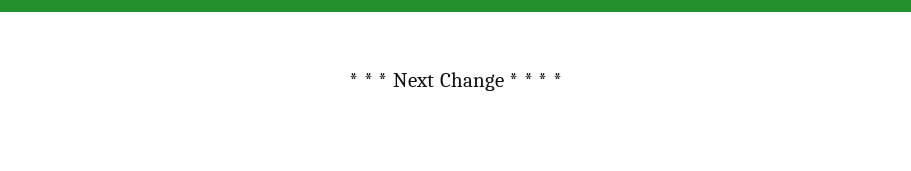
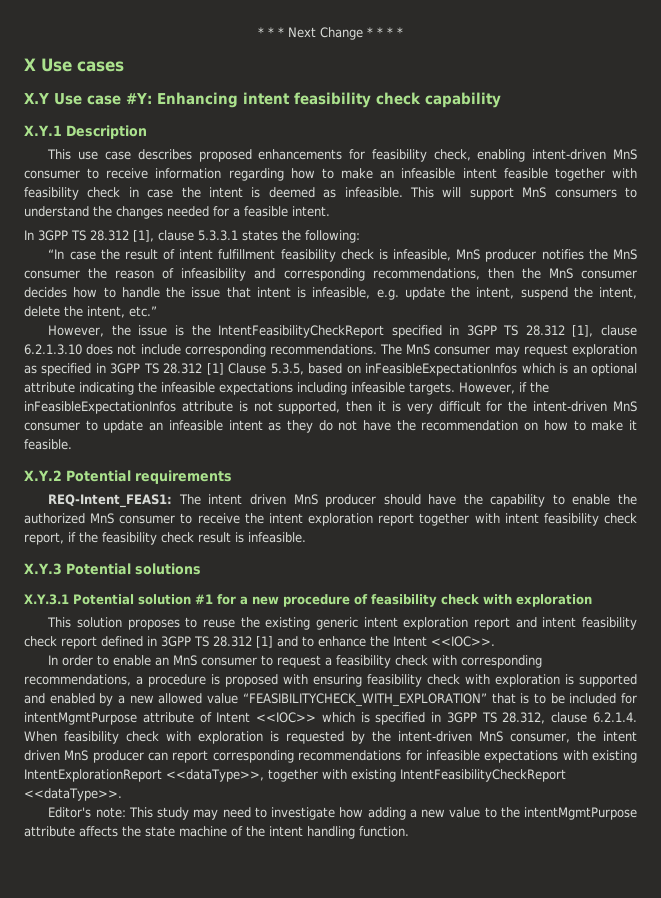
+ X Use cases
+ X.Y Use case #Y: Enhancing intent feasibility check capability
+ X.Y.1 Description
+ This use case describes proposed enhancements for feasibility check, enabling intent-driven MnS consumer to receive information regarding how to make an infeasible intent feasible together with feasibility check in case the intent is deemed as infeasible. This will support MnS consumers to understand the changes needed for a feasible intent.
+ In 3GPP TS 28.312 [1], clause 5.3.3.1 states the following:
+ “In case the result of intent fulfillment feasibility check is infeasible, MnS producer notifies the MnS consumer the reason of infeasibility and corresponding recommendations, then the MnS consumer decides how to handle the issue that intent is infeasible, e.g. update the intent, suspend the intent, delete the intent, etc.”
+ However, the issue is the IntentFeasibilityCheckReport specified in 3GPP TS 28.312 [1], clause 6.2.1.3.10 does not include corresponding recommendations. The MnS consumer may request exploration as specified in 3GPP TS 28.312 [1] Clause 5.3.5, based on inFeasibleExpectationInfos which is an optional attribute indicating the infeasible expectations including infeasible targets. However, if the inFeasibleExpectationInfos attribute is not supported, then it is very difficult for the intent-driven MnS consumer to update an infeasible intent as they do not have the recommendation on how to make it feasible.
+ X.Y.2 Potential requirements
+ REQ-Intent_FEAS1: The intent driven MnS producer should have the capability to enable the authorized MnS consumer to receive the intent exploration report together with intent feasibility check report, if the feasibility check result is infeasible.
+ X.Y.3 Potential solutions
+ X.Y.3.1 Potential solution #1 for a new procedure of feasibility check with exploration
+ This solution proposes to reuse the existing generic intent exploration report and intent feasibility check report defined in 3GPP TS 28.312 [1] and to enhance the Intent <<IOC>>.
+ In order to enable an MnS consumer to request a feasibility check with corresponding recommendations, a procedure is proposed with ensuring feasibility check with exploration is supported and enabled by a new allowed value “FEASIBILITYCHECK_WITH_EXPLORATION” that is to be included for intentMgmtPurpose attribute of Intent <<IOC>> which is specified in 3GPP TS 28.312, clause 6.2.1.4. When feasibility check with exploration is requested by the intent-driven MnS consumer, the intent driven MnS producer can report corresponding recommendations for infeasible expectations with existing IntentExplorationReport <<dataType>>, together with existing IntentFeasibilityCheckReport <<dataType>>.
+ Editor's note: This study may need to investigate how adding a new value to the intentMgmtPurpose attribute affects the state machine of the intent handling function.

